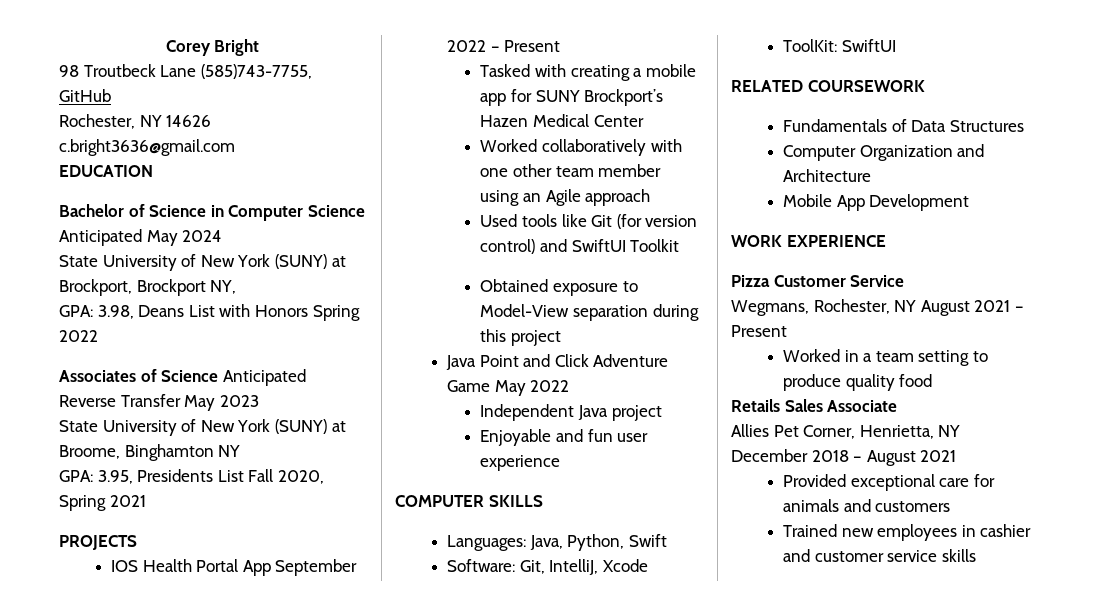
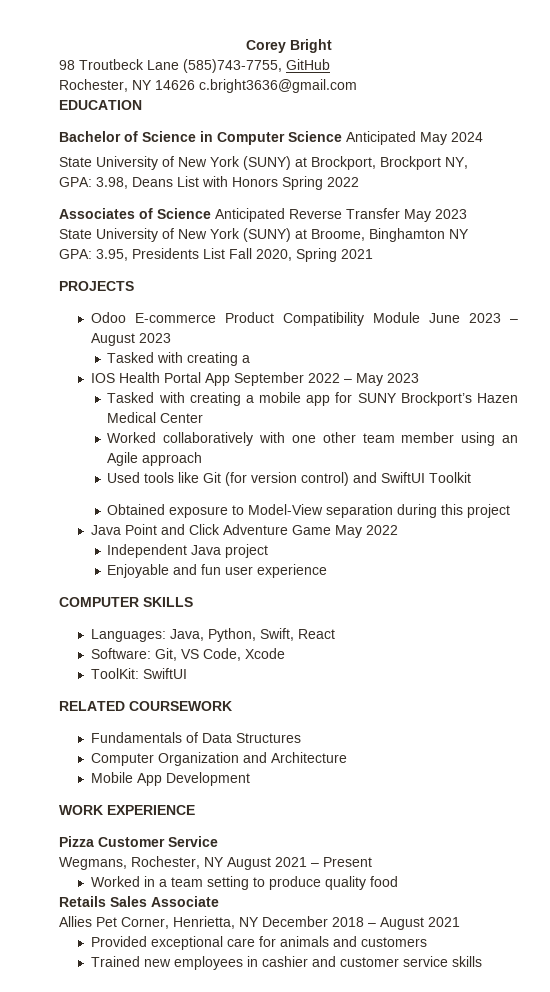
+ Odoo E-commerce Product Compatibility Module June 2023 – August 2023
+ Tasked with creating a
- IOS Health Portal App September 2022 – Present
+ IOS Health Portal App September 2022 – May 2023
- Languages: Java, Python, Swift
+ Languages: Java, Python, Swift, React
- Software: Git, IntelliJ, Xcode
+ Software: Git, VS Code, Xcode

